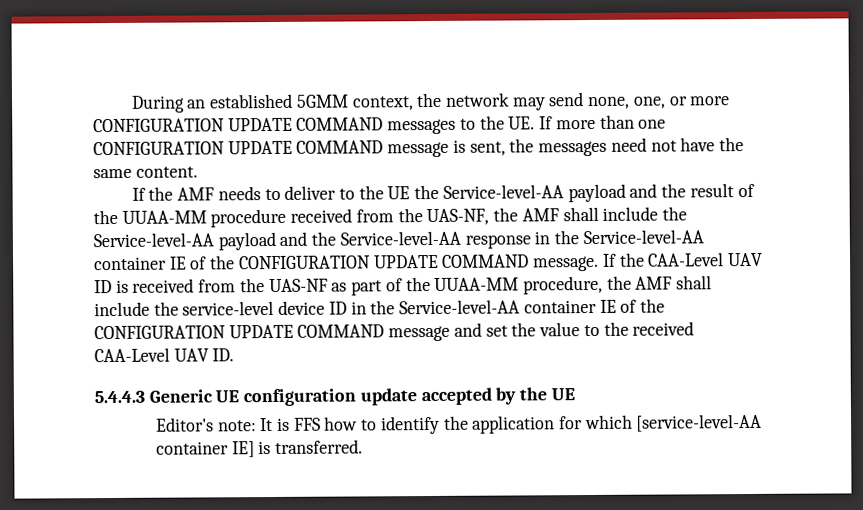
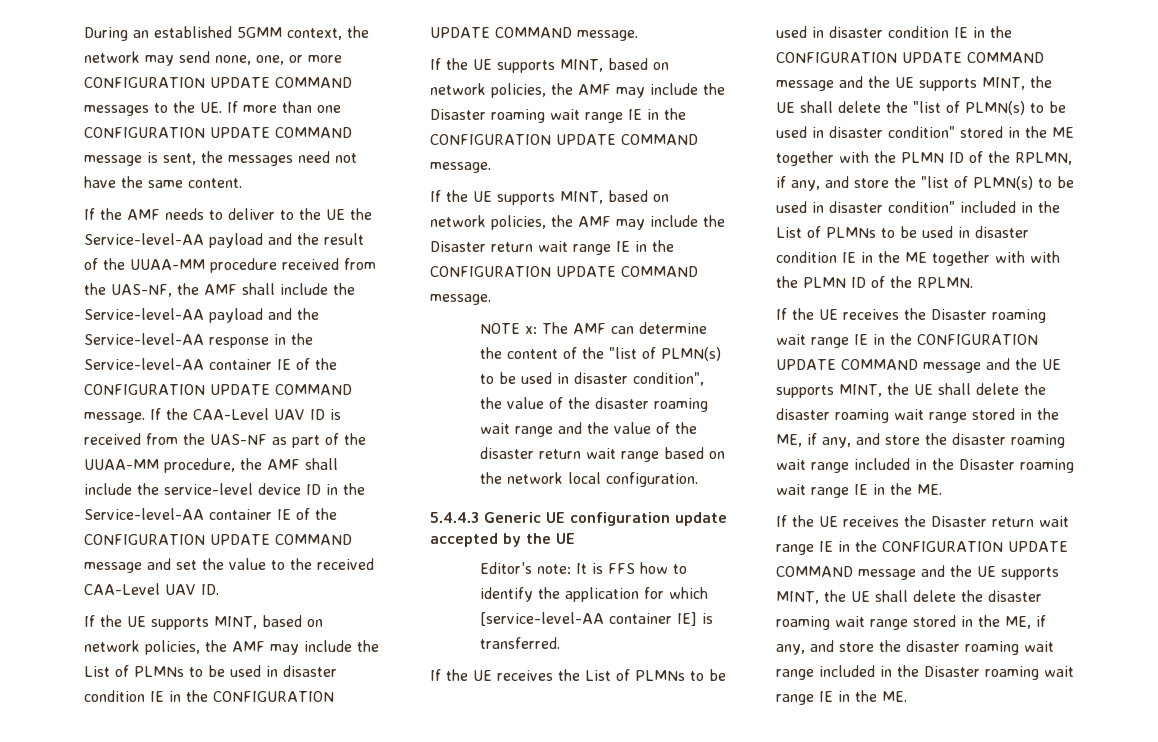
+ If the UE supports MINT, based on network policies, the AMF may include the List of PLMNs to be used in disaster condition IE in the CONFIGURATION UPDATE COMMAND message.
+ If the UE supports MINT, based on network policies, the AMF may include the Disaster roaming wait range IE in the CONFIGURATION UPDATE COMMAND message.
+ If the UE supports MINT, based on network policies, the AMF may include the Disaster return wait range IE in the CONFIGURATION UPDATE COMMAND message.
+ NOTE x: The AMF can determine the content of the "list of PLMN(s) to be used in disaster condition", the value of the disaster roaming wait range and the value of the disaster return wait range based on the network local configuration.
+ If the UE receives the List of PLMNs to be used in disaster condition IE in the CONFIGURATION UPDATE COMMAND message and the UE supports MINT, the UE shall delete the "list of PLMN(s) to be used in disaster condition" stored in the ME together with the PLMN ID of the RPLMN, if any, and store the "list of PLMN(s) to be used in disaster condition" included in the List of PLMNs to be used in disaster condition IE in the ME together with with the PLMN ID of the RPLMN.
+ If the UE receives the Disaster roaming wait range IE in the CONFIGURATION UPDATE COMMAND message and the UE supports MINT, the UE shall delete the disaster roaming wait range stored in the ME, if any, and store the disaster roaming wait range included in the Disaster roaming wait range IE in the ME.
+ If the UE receives the Disaster return wait range IE in the CONFIGURATION UPDATE COMMAND message and the UE supports MINT, the UE shall delete the disaster roaming wait range stored in the ME, if any, and store the disaster roaming wait range included in the Disaster roaming wait range IE in the ME.

